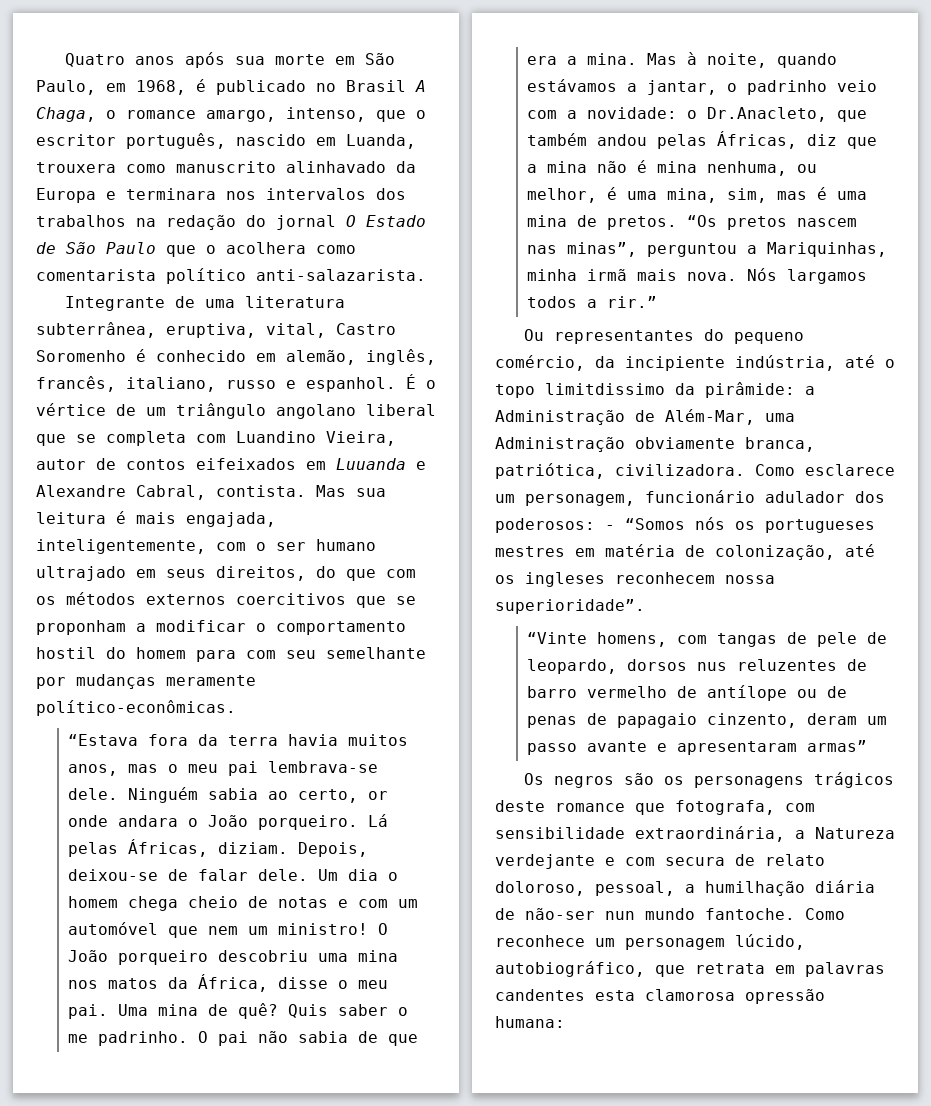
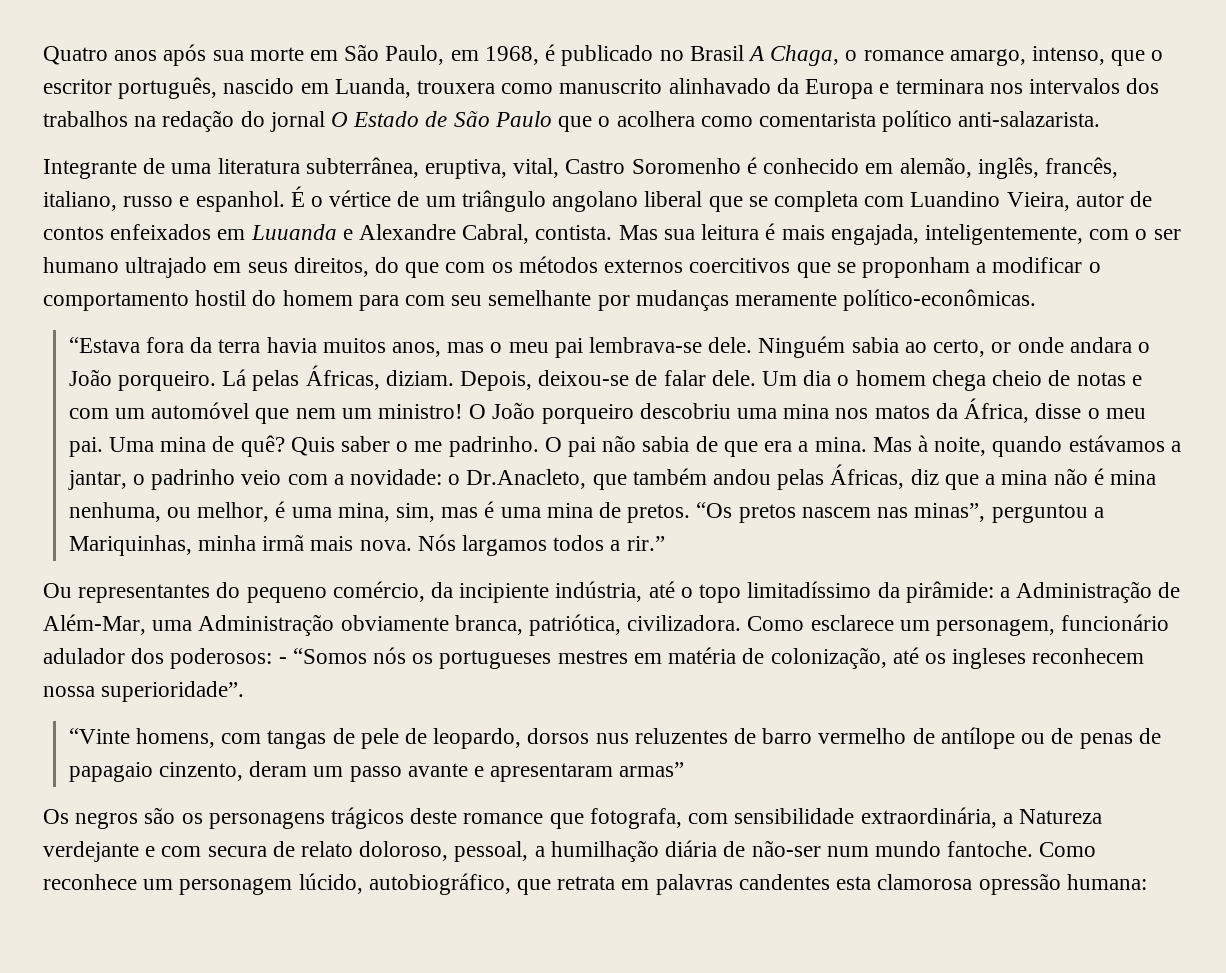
- É o vértice de um triângulo angolano liberal que se completa com Luandino Vieira, autor de contos eifeixados em Luuanda e Alexandre Cabral, contista.
+ É o vértice de um triângulo angolano liberal que se completa com Luandino Vieira, autor de contos enfeixados em Luuanda e Alexandre Cabral, contista.
- Ou representantes do pequeno comércio, da incipiente indústria, até o topo limitdissimo da pirâmide: a Administração de Além-Mar, uma Administração obviamente branca, patriótica, civilizadora.
+ Ou representantes do pequeno comércio, da incipiente indústria, até o topo limitadíssimo da pirâmide: a Administração de Além-Mar, uma Administração obviamente branca, patriótica, civilizadora.
- Os negros são os personagens trágicos deste romance que fotografa, com sensibilidade extraordinária, a Natureza verdejante e com secura de relato doloroso, pessoal, a humilhação diária de não-ser nun mundo fantoche.
+ Os negros são os personagens trágicos deste romance que fotografa, com sensibilidade extraordinária, a Natureza verdejante e com secura de relato doloroso, pessoal, a humilhação diária de não-ser num mundo fantoche.

